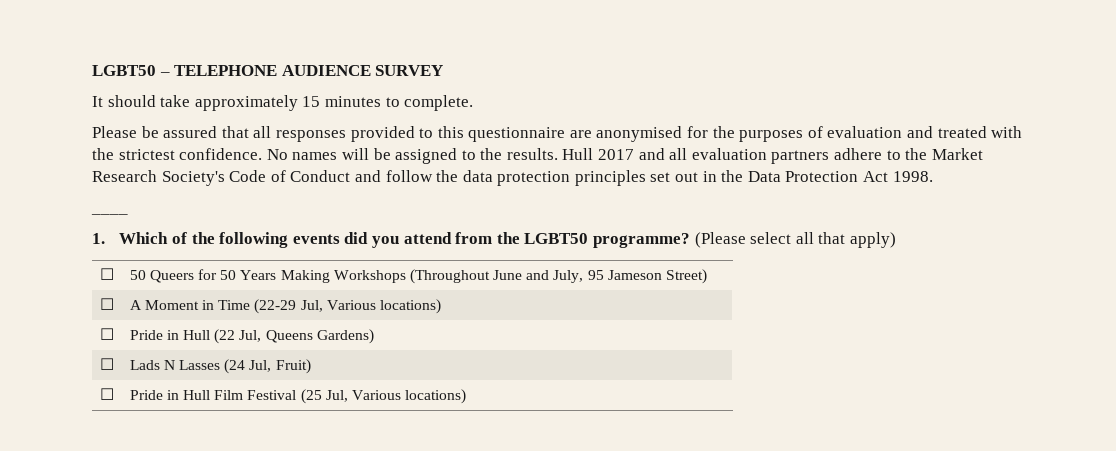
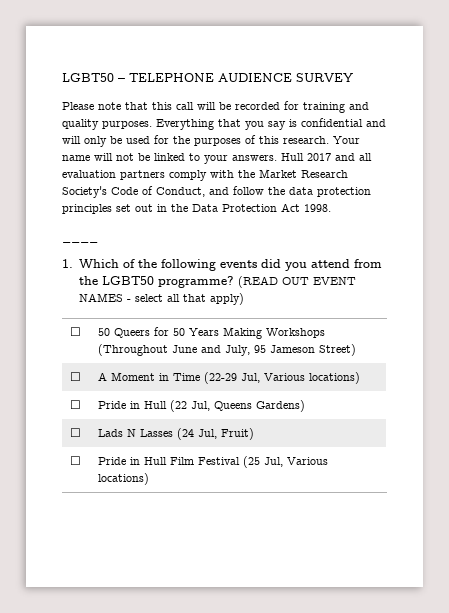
- It should take approximately 15 minutes to complete.
- Please be assured that all responses provided to this questionnaire are anonymised for the purposes of evaluation and treated with the strictest confidence. No names will be assigned to the results.
+ Please note that this call will be recorded for training and quality purposes. Everything that you say is confidential and will only be used for the purposes of this research. Your name will not be linked to your answers.
- Hull 2017 and all evaluation partners adhere to the Market Research Society's Code of Conduct and follow the data protection principles set out in the Data Protection Act 1998.
+ Hull 2017 and all evaluation partners comply with the Market Research Society's Code of Conduct, and follow the data protection principles set out in the Data Protection Act 1998.
- (Please select all that apply)
+ (READ OUT EVENT NAMES - select all that apply)

